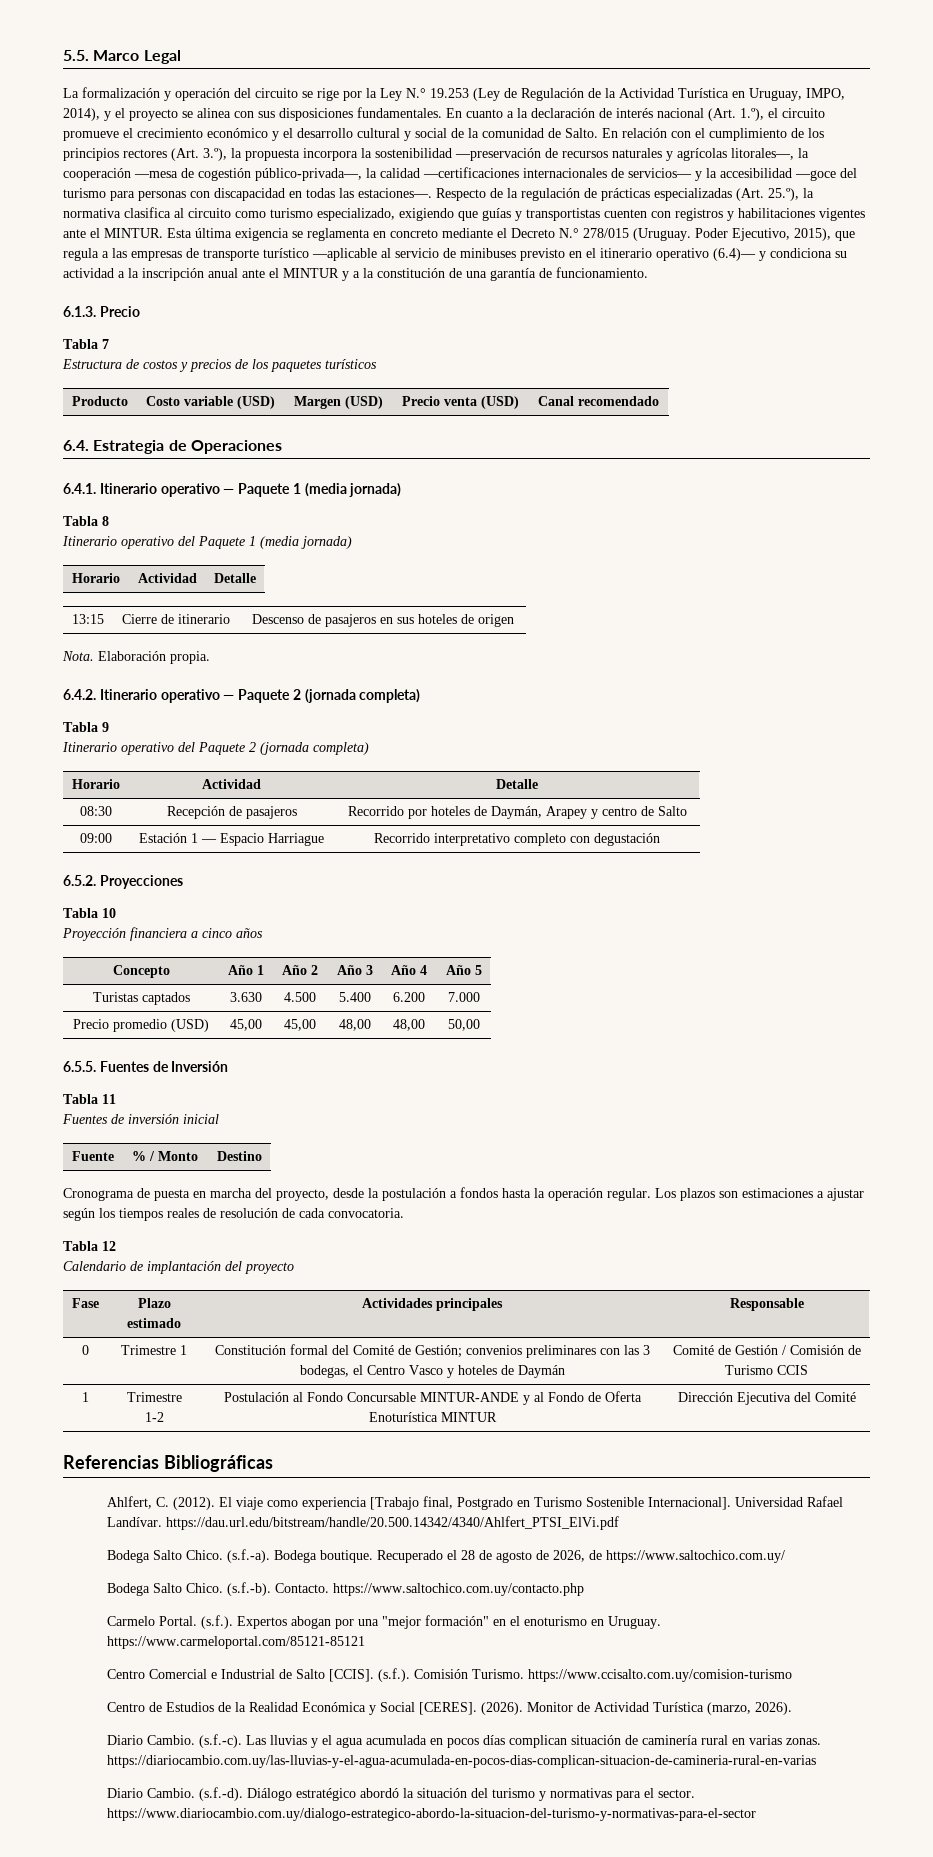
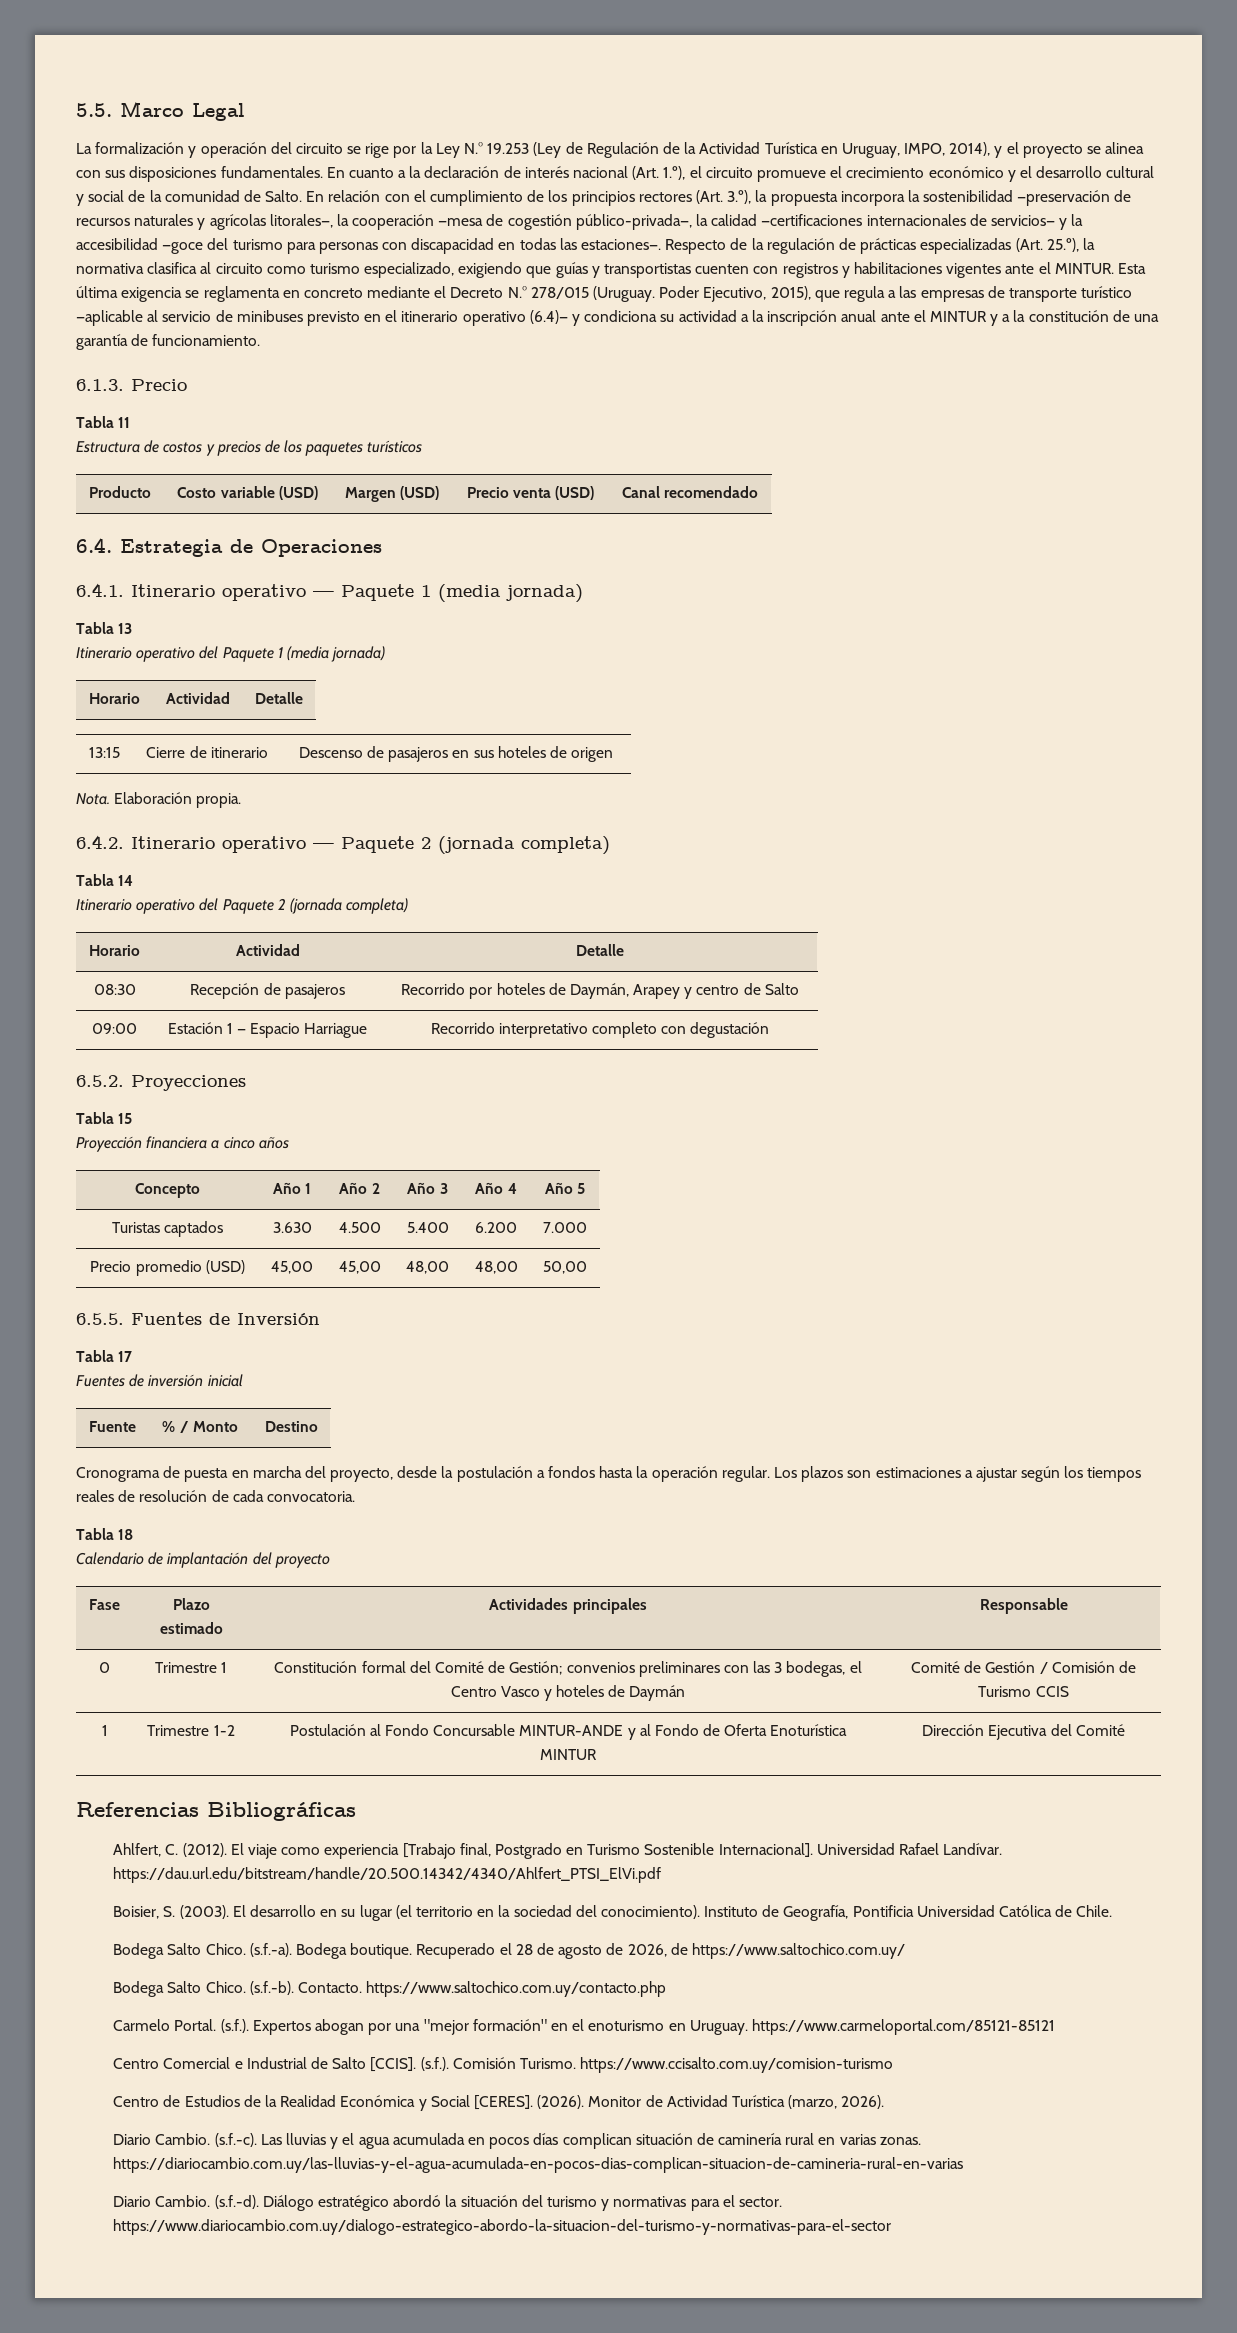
- Tabla 7
+ Tabla 11
- Tabla 8
+ Tabla 13
- Tabla 9
+ Tabla 14
- Tabla 10
+ Tabla 15
- Tabla 11
+ Tabla 17
- Tabla 12
+ Tabla 18
+ Boisier, S. (2003). El desarrollo en su lugar (el territorio en la sociedad del conocimiento). Instituto de Geografía, Pontificia Universidad Católica de Chile.

